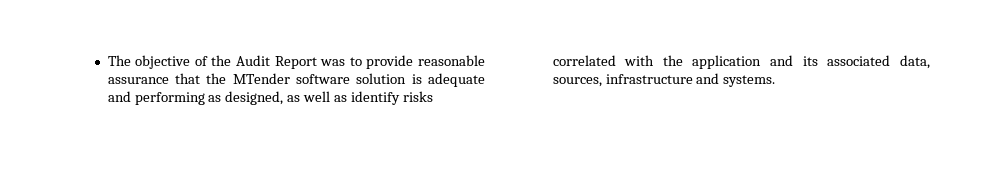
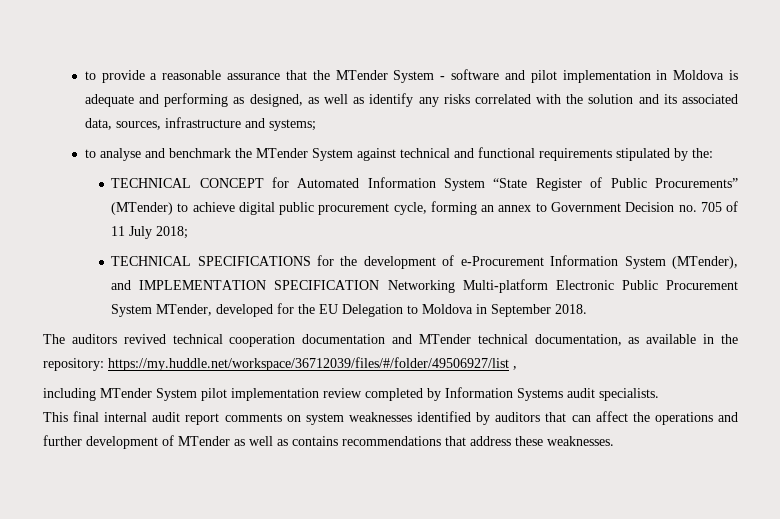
- The objective of the Audit Report was to provide reasonable assurance that the MTender software solution is adequate and performing as designed, as well as identify risks correlated with the application and its associated data, sources, infrastructure and systems.
+ to provide a reasonable assurance that the MTender System - software and pilot implementation in Moldova is adequate and performing as designed, as well as identify any risks correlated with the solution and its associated data, sources, infrastructure and systems;
+ to analyse and benchmark the MTender System against technical and functional requirements stipulated by the:
+ TECHNICAL CONCEPT for Automated Information System “State Register of Public Procurements” (MTender) to achieve digital public procurement cycle, forming an annex to Government Decision no. 705 of 11 July 2018;
+ TECHNICAL SPECIFICATIONS for the development of e-Procurement Information System (MTender), and IMPLEMENTATION SPECIFICATION Networking Multi-platform Electronic Public Procurement System MTender, developed for the EU Delegation to Moldova in September 2018.
+ The auditors revived technical cooperation documentation and MTender technical documentation, as available in the repository: https://my.huddle.net/workspace/36712039/files/#/folder/49506927/list ,
+ including MTender System pilot implementation review completed by Information Systems audit specialists.
+ This final internal audit report comments on system weaknesses identified by auditors that can affect the operations and further development of MTender as well as contains recommendations that address these weaknesses.

